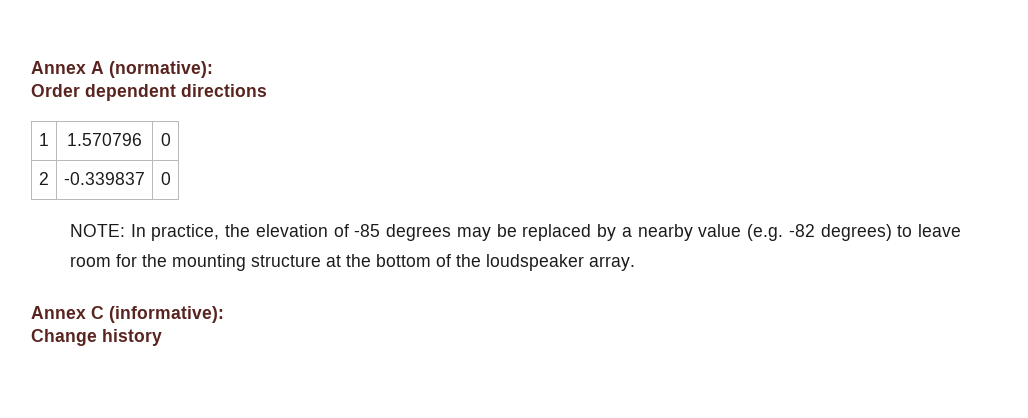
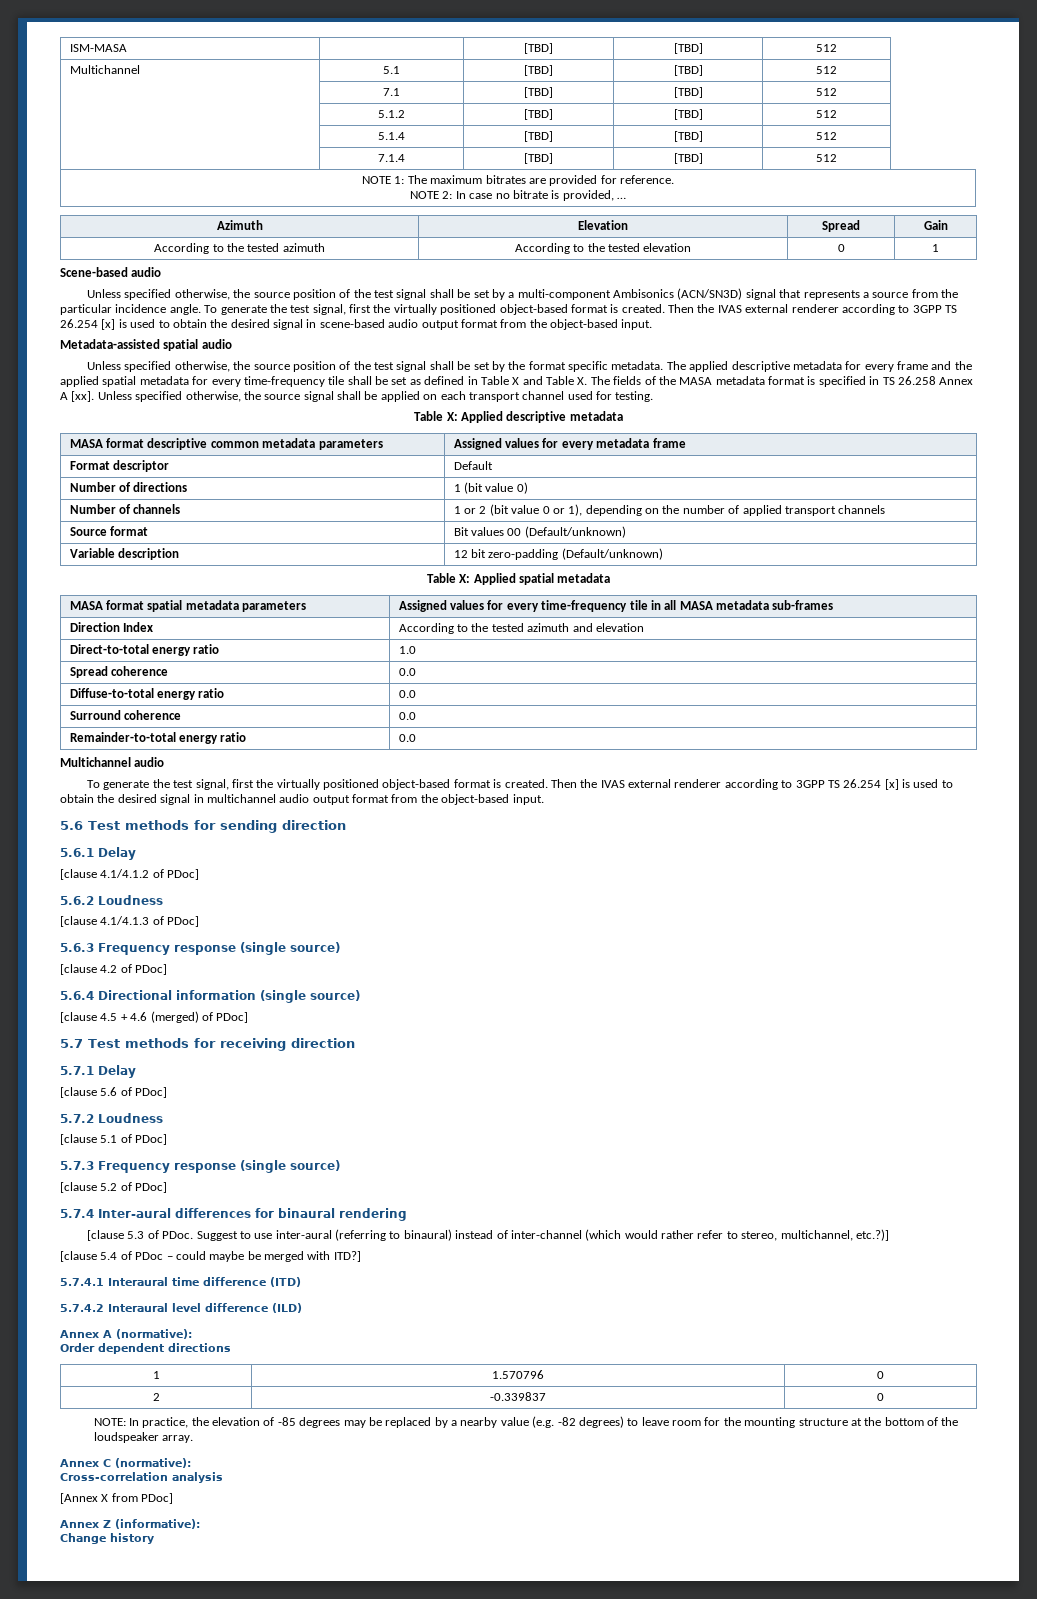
+ ISM-MASA | | [TBD] | [TBD] | 512
+ Multichannel | 5.1 | [TBD] | [TBD] | 512
+ | 7.1 | [TBD] | [TBD] | 512
+ | 5.1.2 | [TBD] | [TBD] | 512
+ | 5.1.4 | [TBD] | [TBD] | 512
+ | 7.1.4 | [TBD] | [TBD] | 512
+ NOTE 1: The maximum bitrates are provided for reference.
+ NOTE 2: In case no bitrate is provided, …
+ Azimuth | Elevation | Spread | Gain
+ According to the tested azimuth | According to the tested elevation | 0 | 1
+ Scene-based audio
+ Unless specified otherwise, the source position of the test signal shall be set by a multi-component Ambisonics (ACN/SN3D) signal that represents a source from the particular incidence angle. To generate the test signal, first the virtually positioned object-based format is created. Then the IVAS external renderer according to 3GPP TS 26.254 [x] is used to obtain the desired signal in scene-based audio output format from the object-based input.
+ Metadata-assisted spatial audio
+ Unless specified otherwise, the source position of the test signal shall be set by the format specific metadata. The applied descriptive metadata for every frame and the applied spatial metadata for every time-frequency tile shall be set as defined in Table X and Table X. The fields of the MASA metadata format is specified in TS 26.258 Annex A [xx]. Unless specified otherwise, the source signal shall be applied on each transport channel used for testing.
+ Table X: Applied descriptive metadata
+ MASA format descriptive common metadata parameters | Assigned values for every metadata frame
+ Format descriptor | Default
+ Number of directions | 1 (bit value 0)
+ Number of channels | 1 or 2 (bit value 0 or 1), depending on the number of applied transport channels
+ Source format | Bit values 00 (Default/unknown)
+ Variable description | 12 bit zero-padding (Default/unknown)
+ Table X: Applied spatial metadata
+ MASA format spatial metadata parameters | Assigned values for every time-frequency tile in all MASA metadata sub-frames
+ Direction Index | According to the tested azimuth and elevation
+ Direct-to-total energy ratio | 1.0
+ Spread coherence | 0.0
+ Diffuse-to-total energy ratio | 0.0
+ Surround coherence | 0.0
+ Remainder-to-total energy ratio | 0.0
+ Multichannel audio
+ To generate the test signal, first the virtually positioned object-based format is created. Then the IVAS external renderer according to 3GPP TS 26.254 [x] is used to obtain the desired signal in multichannel audio output format from the object-based input.
+ 5.6 Test methods for sending direction
+ 5.6.1 Delay
+ [clause 4.1/4.1.2 of PDoc]
+ 5.6.2 Loudness
+ [clause 4.1/4.1.3 of PDoc]
+ 5.6.3 Frequency response (single source)
+ [clause 4.2 of PDoc]
+ 5.6.4 Directional information (single source)
+ [clause 4.5 + 4.6 (merged) of PDoc]
+ 5.7 Test methods for receiving direction
+ 5.7.1 Delay
+ [clause 5.6 of PDoc]
+ 5.7.2 Loudness
+ [clause 5.1 of PDoc]
+ 5.7.3 Frequency response (single source)
+ [clause 5.2 of PDoc]
+ 5.7.4 Inter-aural differences for binaural rendering
+ [clause 5.3 of PDoc. Suggest to use inter-aural (referring to binaural) instead of inter-channel (which would rather refer to stereo, multichannel, etc.?)]
+ [clause 5.4 of PDoc – could maybe be merged with ITD?]
+ 5.7.4.1 Interaural time difference (ITD)
+ 5.7.4.2 Interaural level difference (ILD)
- Annex C (informative):
+ Annex C (normative):
+ Cross-correlation analysis
+ [Annex X from PDoc]
+ Annex Z (informative):

